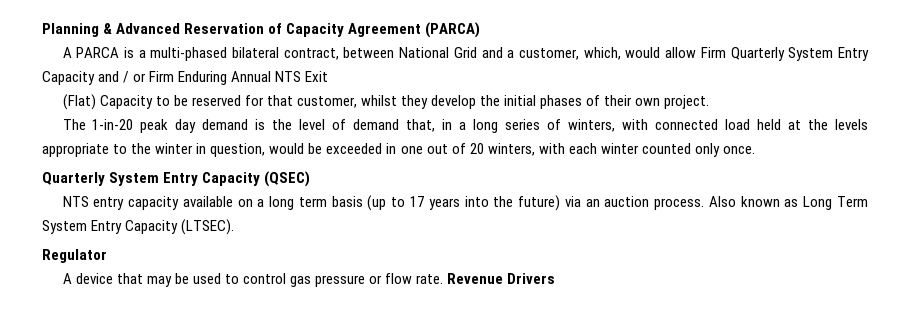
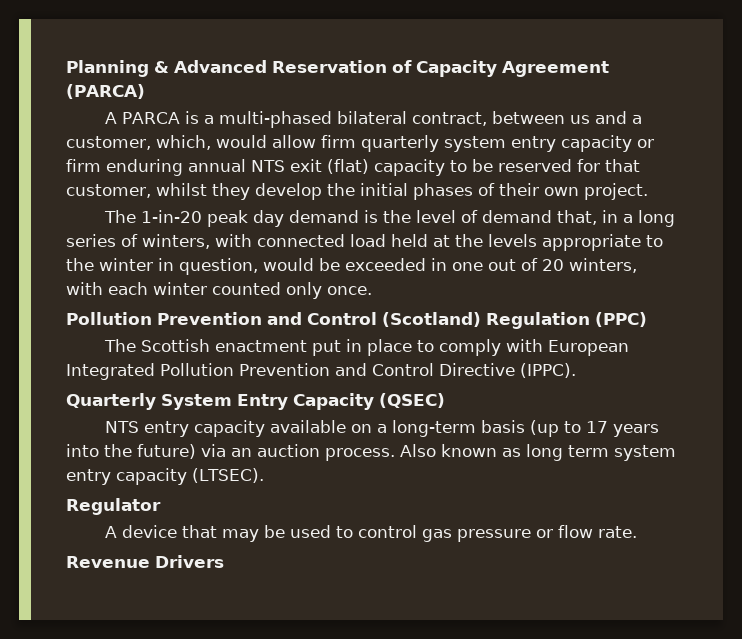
- A PARCA is a multi-phased bilateral contract, between National Grid and a customer, which, would allow Firm Quarterly System Entry Capacity and / or Firm Enduring Annual NTS Exit
- (Flat) Capacity to be reserved for that customer, whilst they develop the initial phases of their own project.
+ A PARCA is a multi-phased bilateral contract, between us and a customer, which, would allow firm quarterly system entry capacity or firm enduring annual NTS exit (flat) capacity to be reserved for that customer, whilst they develop the initial phases of their own project.
+ Pollution Prevention and Control (Scotland) Regulation (PPC)
+ The Scottish enactment put in place to comply with European Integrated Pollution Prevention and Control Directive (IPPC).
- NTS entry capacity available on a long term basis (up to 17 years into the future) via an auction process.
+ NTS entry capacity available on a long-term basis (up to 17 years into the future) via an auction process.
- Also known as Long Term System Entry Capacity (LTSEC).
+ Also known as long term system entry capacity (LTSEC).
- A device that may be used to control gas pressure or flow rate. Revenue Drivers
+ A device that may be used to control gas pressure or flow rate.
+ Revenue Drivers

